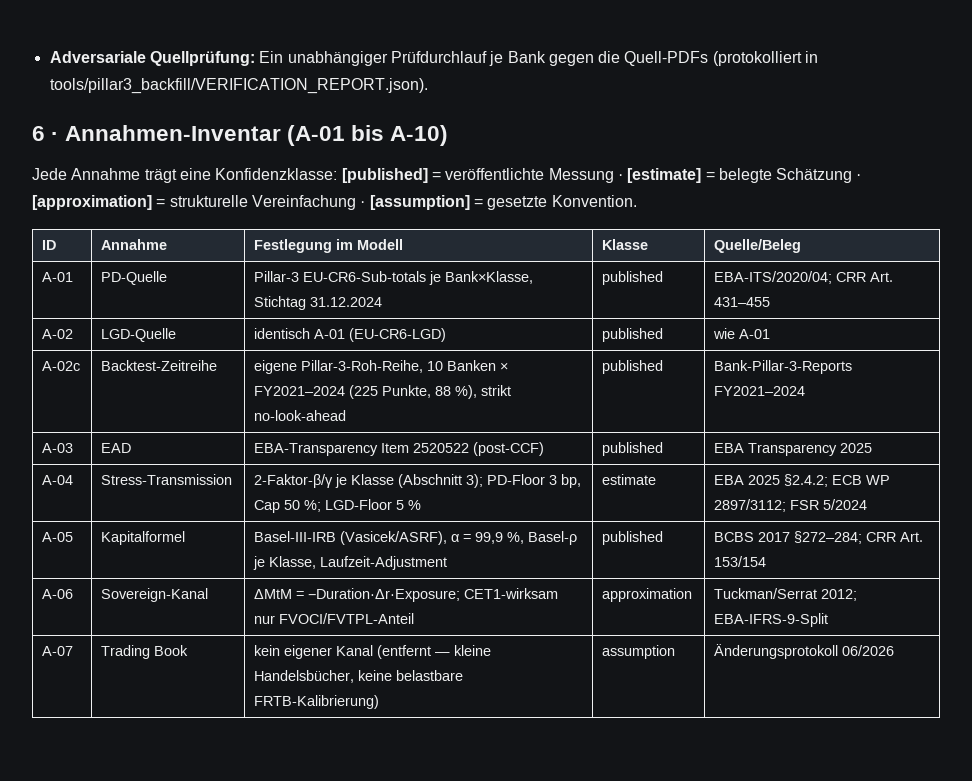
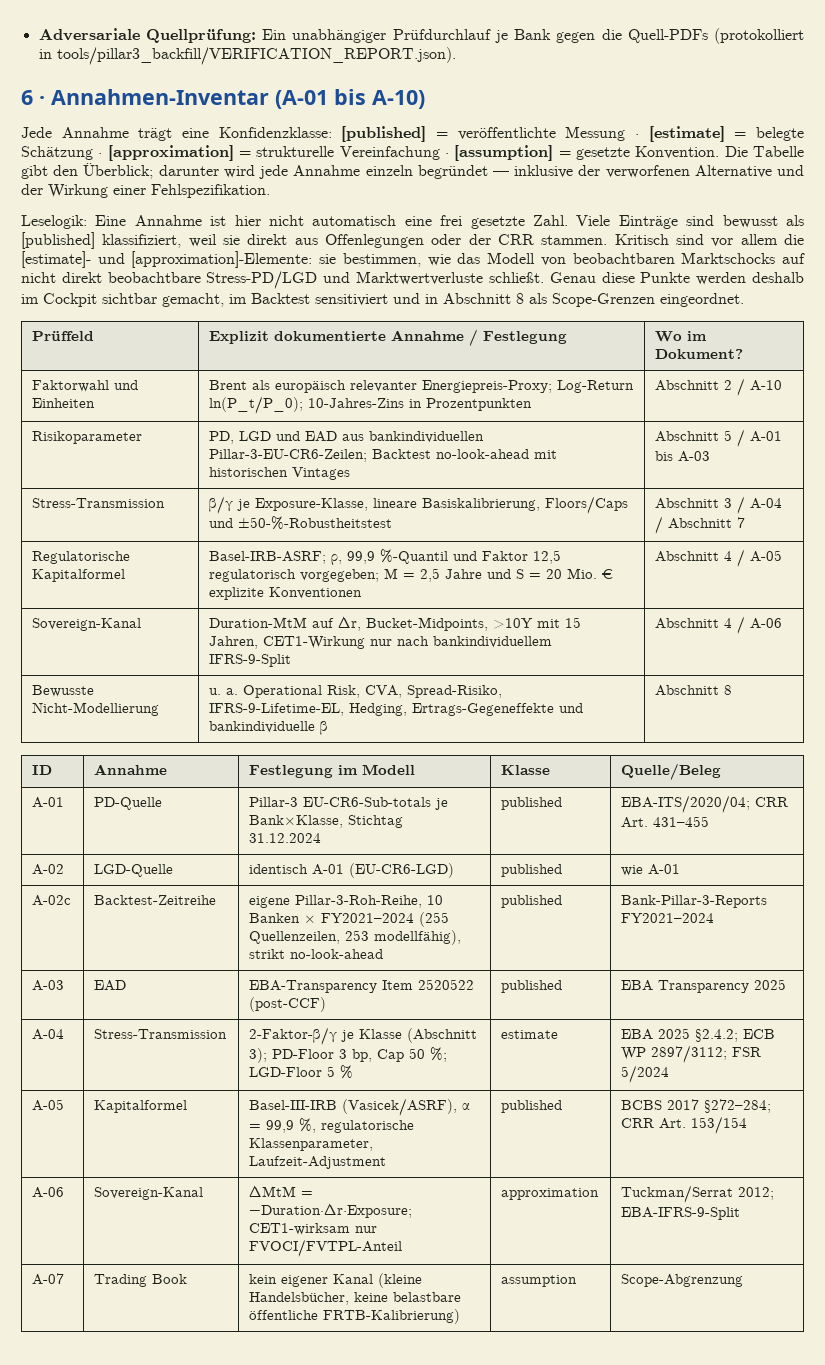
+ Die Tabelle gibt den Überblick; darunter wird jede Annahme einzeln begründet — inklusive der verworfenen Alternative und der Wirkung einer Fehlspezifikation.
+ Leselogik: Eine Annahme ist hier nicht automatisch eine frei gesetzte Zahl. Viele Einträge sind bewusst als [published] klassifiziert, weil sie direkt aus Offenlegungen oder der CRR stammen. Kritisch sind vor allem die [estimate]- und [approximation]-Elemente: sie bestimmen, wie das Modell von beobachtbaren Marktschocks auf nicht direkt beobachtbare Stress-PD/LGD und Marktwertverluste schließt. Genau diese Punkte werden deshalb im Cockpit sichtbar gemacht, im Backtest sensitiviert und in Abschnitt 8 als Scope-Grenzen eingeordnet.
+ Prüffeld | Explizit dokumentierte Annahme / Festlegung | Wo im Dokument?
+ Faktorwahl und Einheiten | Brent als europäisch relevanter Energiepreis-Proxy; Log-Return ln(P_t/P_0); 10-Jahres-Zins in Prozentpunkten | Abschnitt 2 / A-10
+ Risikoparameter | PD, LGD und EAD aus bankindividuellen Pillar-3-EU-CR6-Zeilen; Backtest no-look-ahead mit historischen Vintages | Abschnitt 5 / A-01 bis A-03
+ Stress-Transmission | β/γ je Exposure-Klasse, lineare Basiskalibrierung, Floors/Caps und ±50-%-Robustheitstest | Abschnitt 3 / A-04 / Abschnitt 7
+ Regulatorische Kapitalformel | Basel-IRB-ASRF; ρ, 99,9 %-Quantil und Faktor 12,5 regulatorisch vorgegeben; M = 2,5 Jahre und S = 20 Mio. € explizite Konventionen | Abschnitt 4 / A-05
+ Sovereign-Kanal | Duration-MtM auf Δr, Bucket-Midpoints, >10Y mit 15 Jahren, CET1-Wirkung nur nach bankindividuellem IFRS-9-Split | Abschnitt 4 / A-06
+ Bewusste Nicht-Modellierung | u. a. Operational Risk, CVA, Spread-Risiko, IFRS-9-Lifetime-EL, Hedging, Ertrags-Gegeneffekte und bankindividuelle β | Abschnitt 8
- A-02c | Backtest-Zeitreihe | eigene Pillar-3-Roh-Reihe, 10 Banken × FY2021–2024 (225 Punkte, 88 %), strikt no-look-ahead | published | Bank-Pillar-3-Reports FY2021–2024
+ A-02c | Backtest-Zeitreihe | eigene Pillar-3-Roh-Reihe, 10 Banken × FY2021–2024 (255 Quellenzeilen, 253 modellfähig), strikt no-look-ahead | published | Bank-Pillar-3-Reports FY2021–2024
- A-05 | Kapitalformel | Basel-III-IRB (Vasicek/ASRF), α = 99,9 %, Basel-ρ je Klasse, Laufzeit-Adjustment | published | BCBS 2017 §272–284; CRR Art. 153/154
+ A-05 | Kapitalformel | Basel-III-IRB (Vasicek/ASRF), α = 99,9 %, regulatorische Klassenparameter, Laufzeit-Adjustment | published | BCBS 2017 §272–284; CRR Art. 153/154
- A-07 | Trading Book | kein eigener Kanal (entfernt — kleine Handelsbücher, keine belastbare FRTB-Kalibrierung) | assumption | Änderungsprotokoll 06/2026
+ A-07 | Trading Book | kein eigener Kanal (kleine Handelsbücher, keine belastbare öffentliche FRTB-Kalibrierung) | assumption | Scope-Abgrenzung

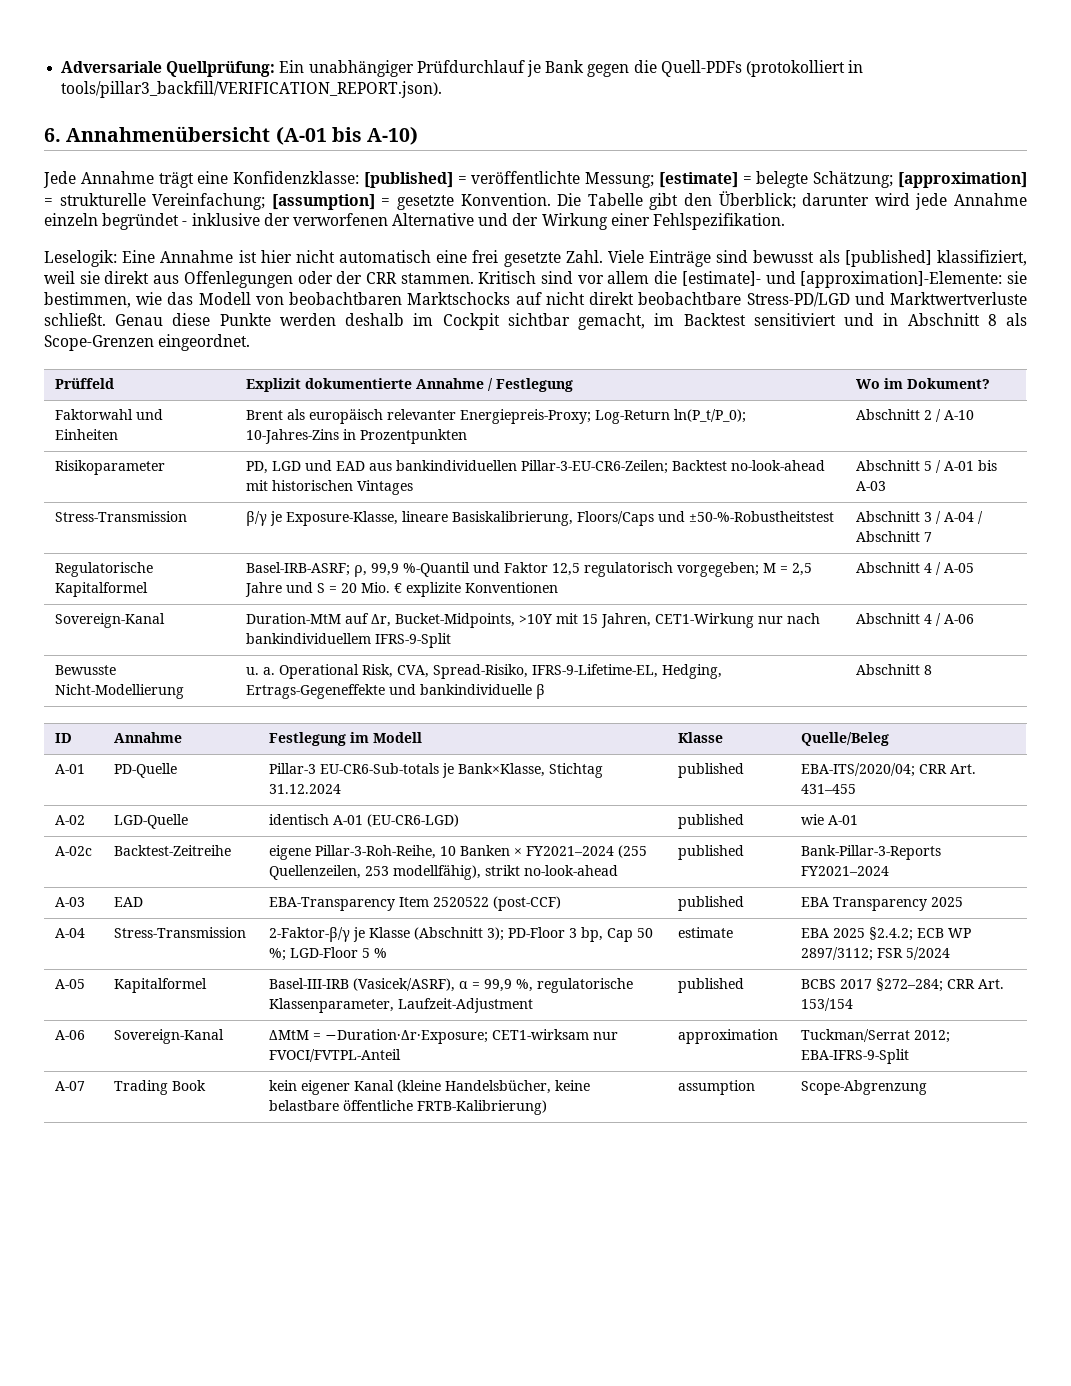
- 6 · Annahmen-Inventar (A-01 bis A-10)
+ 6. Annahmenübersicht (A-01 bis A-10)
- Jede Annahme trägt eine Konfidenzklasse: [published] = veröffentlichte Messung · [estimate] = belegte Schätzung · [approximation] = strukturelle Vereinfachung · [assumption] = gesetzte Konvention.
+ Jede Annahme trägt eine Konfidenzklasse: [published] = veröffentlichte Messung; [estimate] = belegte Schätzung; [approximation] = strukturelle Vereinfachung; [assumption] = gesetzte Konvention.
- Die Tabelle gibt den Überblick; darunter wird jede Annahme einzeln begründet — inklusive der verworfenen Alternative und der Wirkung einer Fehlspezifikation.
+ Die Tabelle gibt den Überblick; darunter wird jede Annahme einzeln begründet - inklusive der verworfenen Alternative und der Wirkung einer Fehlspezifikation.

